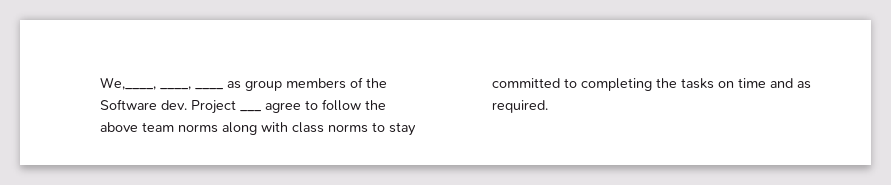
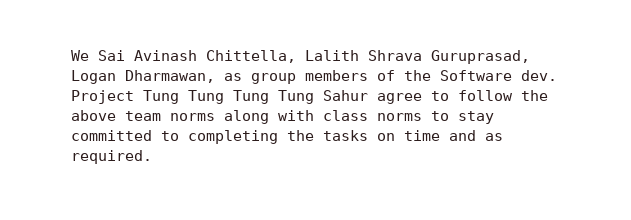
- We,____, ____, ____ as group members of the Software dev.
+ We Sai Avinash Chittella, Lalith Shrava Guruprasad, Logan Dharmawan, as group members of the Software dev.
- Project ___ agree to follow the above team norms along with class norms to stay committed to completing the tasks on time and as required.
+ Project Tung Tung Tung Tung Sahur agree to follow the above team norms along with class norms to stay committed to completing the tasks on time and as required.

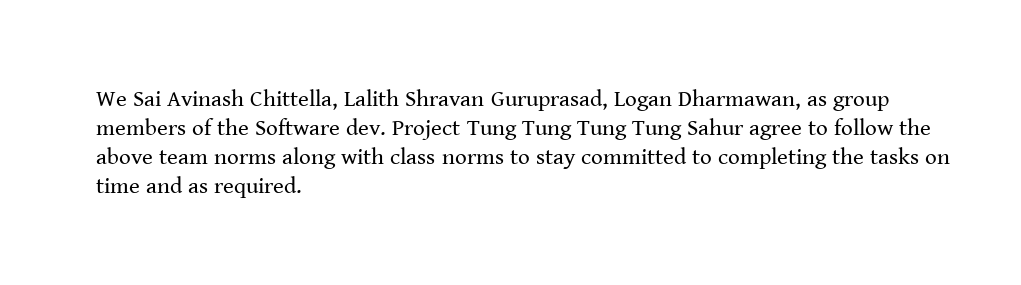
- We Sai Avinash Chittella, Lalith Shrava Guruprasad, Logan Dharmawan, as group members of the Software dev.
+ We Sai Avinash Chittella, Lalith Shravan Guruprasad, Logan Dharmawan, as group members of the Software dev.

